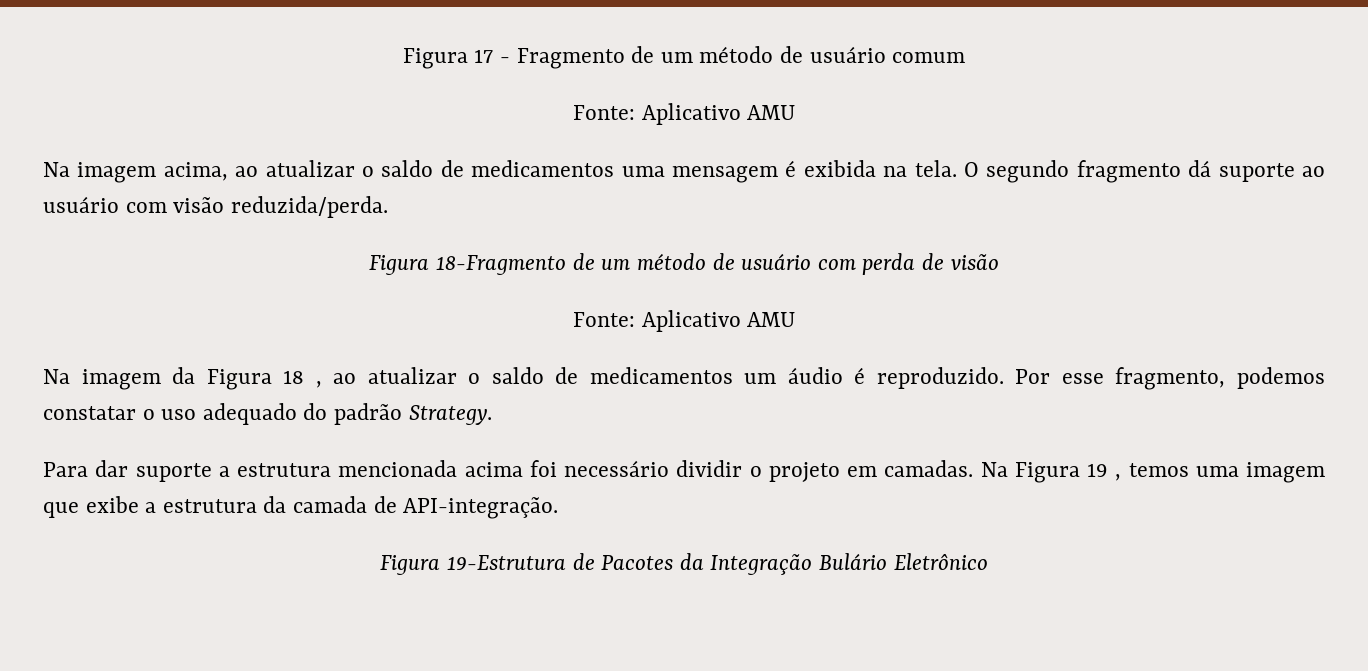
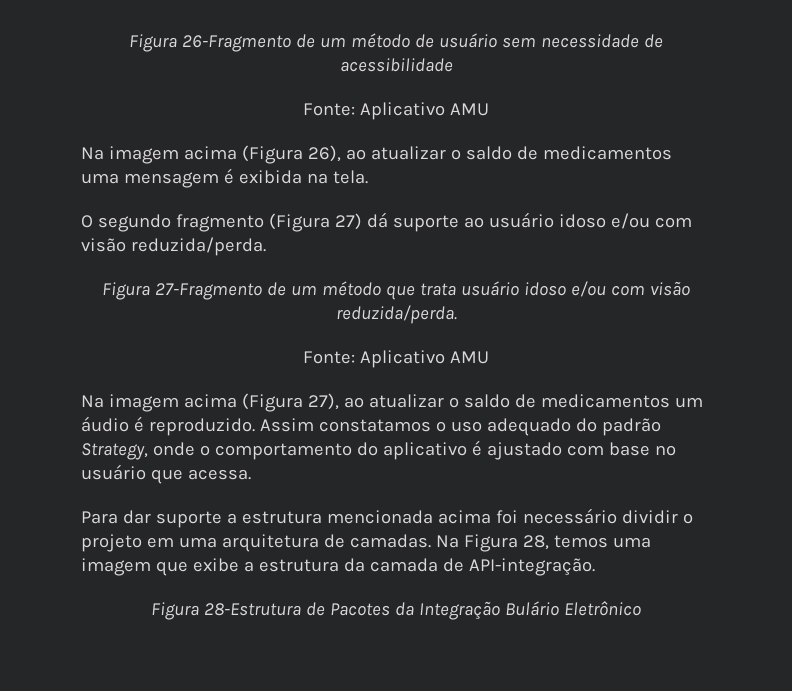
- Figura 17 - Fragmento de um método de usuário comum
+ Figura 26-Fragmento de um método de usuário sem necessidade de acessibilidade
  Fonte: Aplicativo AMU
- Na imagem acima, ao atualizar o saldo de medicamentos uma mensagem é exibida na tela. O segundo fragmento dá suporte ao usuário com visão reduzida/perda.
+ Na imagem acima (Figura 26), ao atualizar o saldo de medicamentos uma mensagem é exibida na tela.
+ O segundo fragmento (Figura 27) dá suporte ao usuário idoso e/ou com visão reduzida/perda.
- Figura 18-Fragmento de um método de usuário com perda de visão
+ Figura 27-Fragmento de um método que trata usuário idoso e/ou com visão reduzida/perda.
  Fonte: Aplicativo AMU
- Na imagem da Figura 18 , ao atualizar o saldo de medicamentos um áudio é reproduzido.
+ Na imagem acima (Figura 27), ao atualizar o saldo de medicamentos um áudio é reproduzido.
- Por esse fragmento, podemos constatar o uso adequado do padrão Strategy.
+ Assim constatamos o uso adequado do padrão Strategy, onde o comportamento do aplicativo é ajustado com base no usuário que acessa.
- Para dar suporte a estrutura mencionada acima foi necessário dividir o projeto em camadas.
+ Para dar suporte a estrutura mencionada acima foi necessário dividir o projeto em uma arquitetura de camadas.
- Na Figura 19 , temos uma imagem que exibe a estrutura da camada de API-integração.
+ Na Figura 28, temos uma imagem que exibe a estrutura da camada de API-integração.
- Figura 19-Estrutura de Pacotes da Integração Bulário Eletrônico
+ Figura 28-Estrutura de Pacotes da Integração Bulário Eletrônico

